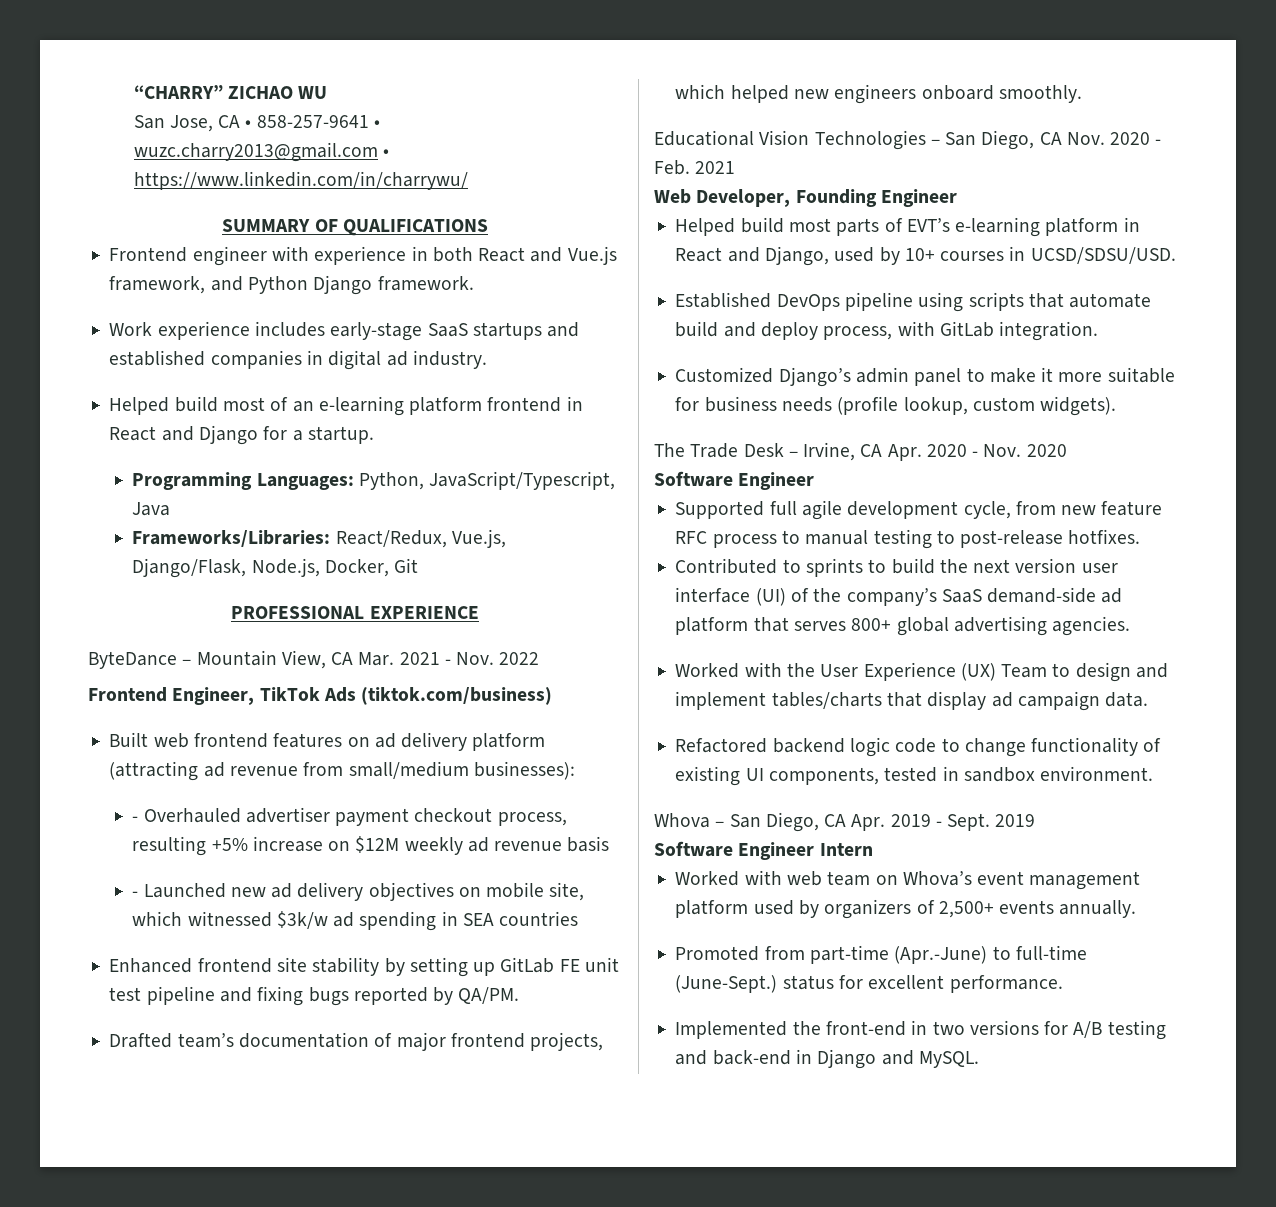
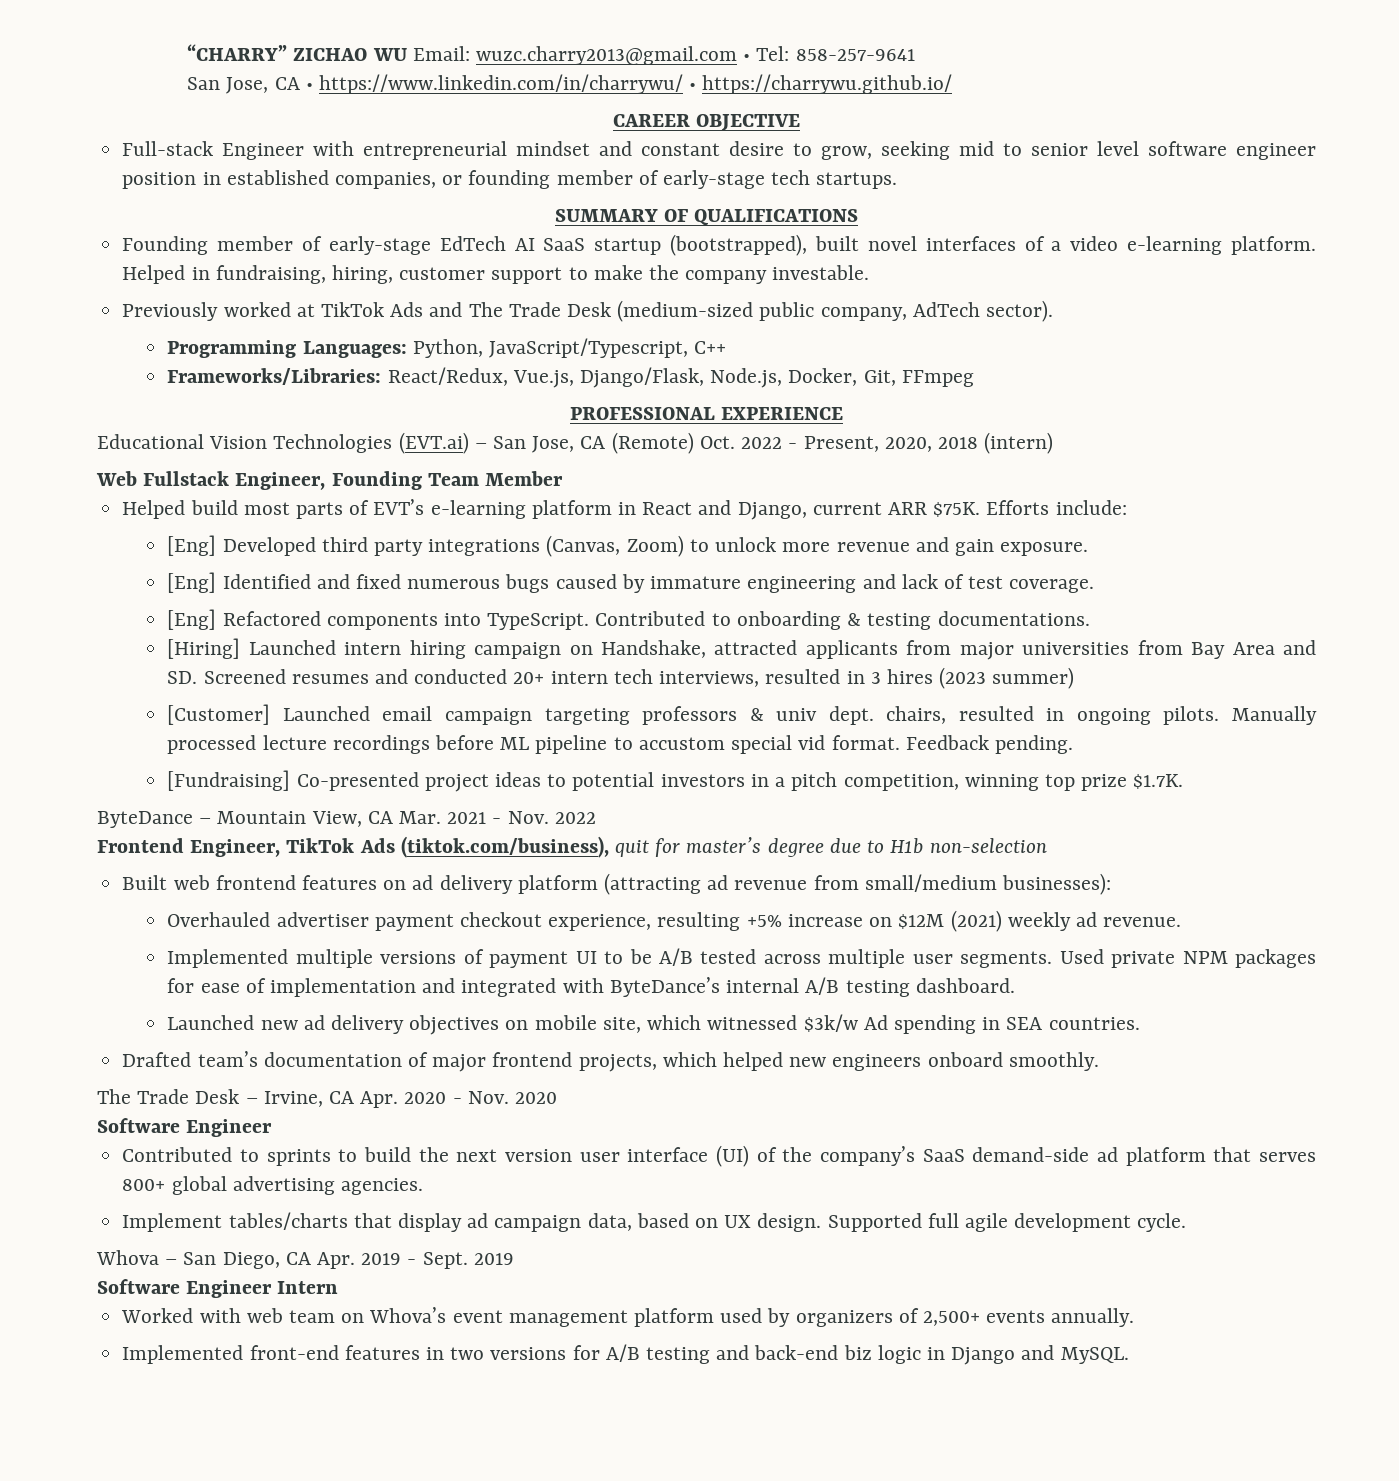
- “CHARRY” ZICHAO WU
+ “CHARRY” ZICHAO WU Email: wuzc.charry2013@gmail.com • Tel: 858-257-9641
- San Jose, CA • 858-257-9641 • wuzc.charry2013@gmail.com • https://www.linkedin.com/in/charrywu/
+ San Jose, CA • https://www.linkedin.com/in/charrywu/ • https://charrywu.github.io/
+ CAREER OBJECTIVE
+ Full-stack Engineer with entrepreneurial mindset and constant desire to grow, seeking mid to senior level software engineer position in established companies, or founding member of early-stage tech startups.
  SUMMARY OF QUALIFICATIONS
- Frontend engineer with experience in both React and Vue.js framework, and Python Django framework.
- Work experience includes early-stage SaaS startups and established companies in digital ad industry.
- Helped build most of an e-learning platform frontend in React and Django for a startup.
+ Founding member of early-stage EdTech AI SaaS startup (bootstrapped), built novel interfaces of a video e-learning platform. Helped in fundraising, hiring, customer support to make the company investable.
+ Previously worked at TikTok Ads and The Trade Desk (medium-sized public company, AdTech sector).
- Programming Languages: Python, JavaScript/Typescript, Java
+ Programming Languages: Python, JavaScript/Typescript, C++
- Frameworks/Libraries: React/Redux, Vue.js, Django/Flask, Node.js, Docker, Git
+ Frameworks/Libraries: React/Redux, Vue.js, Django/Flask, Node.js, Docker, Git, FFmpeg
+ Educational Vision Technologies (EVT.ai) – San Jose, CA (Remote) Oct. 2022 - Present, 2020, 2018 (intern)
+ Web Fullstack Engineer, Founding Team Member
+ Helped build most parts of EVT’s e-learning platform in React and Django, current ARR $75K. Efforts include:
+ [Eng] Developed third party integrations (Canvas, Zoom) to unlock more revenue and gain exposure.
+ [Eng] Identified and fixed numerous bugs caused by immature engineering and lack of test coverage.
+ [Eng] Refactored components into TypeScript. Contributed to onboarding & testing documentations.
+ [Hiring] Launched intern hiring campaign on Handshake, attracted applicants from major universities from Bay Area and SD. Screened resumes and conducted 20+ intern tech interviews, resulted in 3 hires (2023 summer)
+ [Customer] Launched email campaign targeting professors & univ dept. chairs, resulted in ongoing pilots. Manually processed lecture recordings before ML pipeline to accustom special vid format. Feedback pending.
+ [Fundraising] Co-presented project ideas to potential investors in a pitch competition, winning top prize $1.7K.
- Frontend Engineer, TikTok Ads (tiktok.com/business)
+ Frontend Engineer, TikTok Ads (tiktok.com/business), quit for master’s degree due to H1b non-selection
- - Overhauled advertiser payment checkout process, resulting +5% increase on $12M weekly ad revenue basis
- - Launched new ad delivery objectives on mobile site, which witnessed $3k/w ad spending in SEA countries
- Enhanced frontend site stability by setting up GitLab FE unit test pipeline and fixing bugs reported by QA/PM.
+ Overhauled advertiser payment checkout experience, resulting +5% increase on $12M (2021) weekly ad revenue.
+ Implemented multiple versions of payment UI to be A/B tested across multiple user segments. Used private NPM packages for ease of implementation and integrated with ByteDance’s internal A/B testing dashboard.
+ Launched new ad delivery objectives on mobile site, which witnessed $3k/w Ad spending in SEA countries.
- Educational Vision Technologies – San Diego, CA Nov. 2020 - Feb. 2021
- Web Developer, Founding Engineer
- Helped build most parts of EVT’s e-learning platform in React and Django, used by 10+ courses in UCSD/SDSU/USD.
- Established DevOps pipeline using scripts that automate build and deploy process, with GitLab integration.
- Customized Django’s admin panel to make it more suitable for business needs (profile lookup, custom widgets).
- Supported full agile development cycle, from new feature RFC process to manual testing to post-release hotfixes.
- Worked with the User Experience (UX) Team to design and implement tables/charts that display ad campaign data.
- Refactored backend logic code to change functionality of existing UI components, tested in sandbox environment.
+ Implement tables/charts that display ad campaign data, based on UX design. Supported full agile development cycle.
- Promoted from part-time (Apr.-June) to full-time (June-Sept.) status for excellent performance.
- Implemented the front-end in two versions for A/B testing and back-end in Django and MySQL.
+ Implemented front-end features in two versions for A/B testing and back-end biz logic in Django and MySQL.

